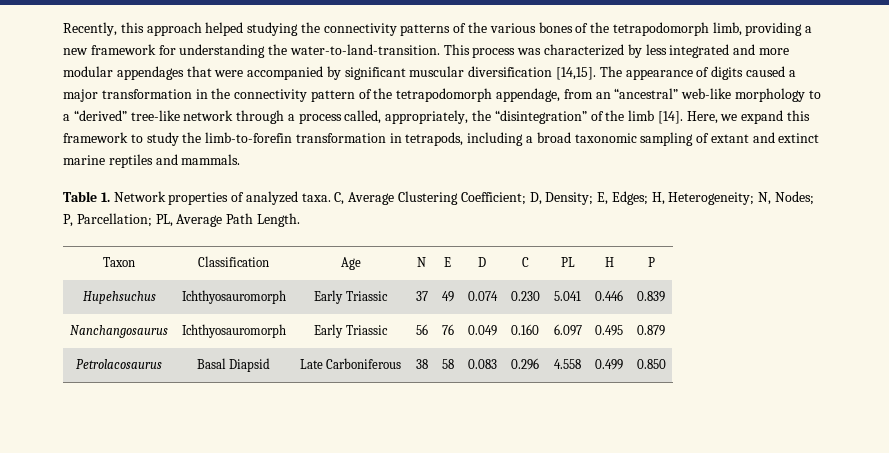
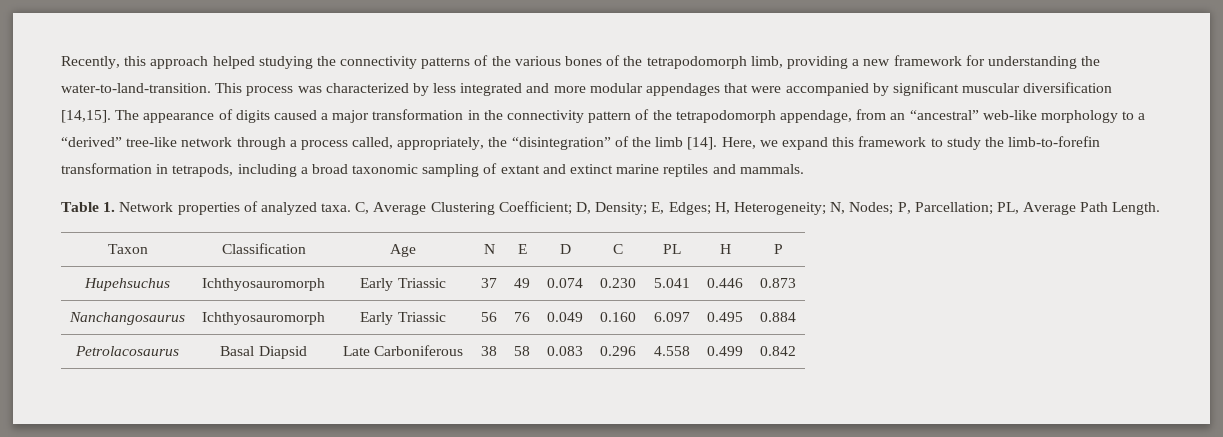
- Hupehsuchus | Ichthyosauromorph | Early Triassic | 37 | 49 | 0.074 | 0.230 | 5.041 | 0.446 | 0.839
+ Hupehsuchus | Ichthyosauromorph | Early Triassic | 37 | 49 | 0.074 | 0.230 | 5.041 | 0.446 | 0.873
- Nanchangosaurus | Ichthyosauromorph | Early Triassic | 56 | 76 | 0.049 | 0.160 | 6.097 | 0.495 | 0.879
+ Nanchangosaurus | Ichthyosauromorph | Early Triassic | 56 | 76 | 0.049 | 0.160 | 6.097 | 0.495 | 0.884
- Petrolacosaurus | Basal Diapsid | Late Carboniferous | 38 | 58 | 0.083 | 0.296 | 4.558 | 0.499 | 0.850
+ Petrolacosaurus | Basal Diapsid | Late Carboniferous | 38 | 58 | 0.083 | 0.296 | 4.558 | 0.499 | 0.842

